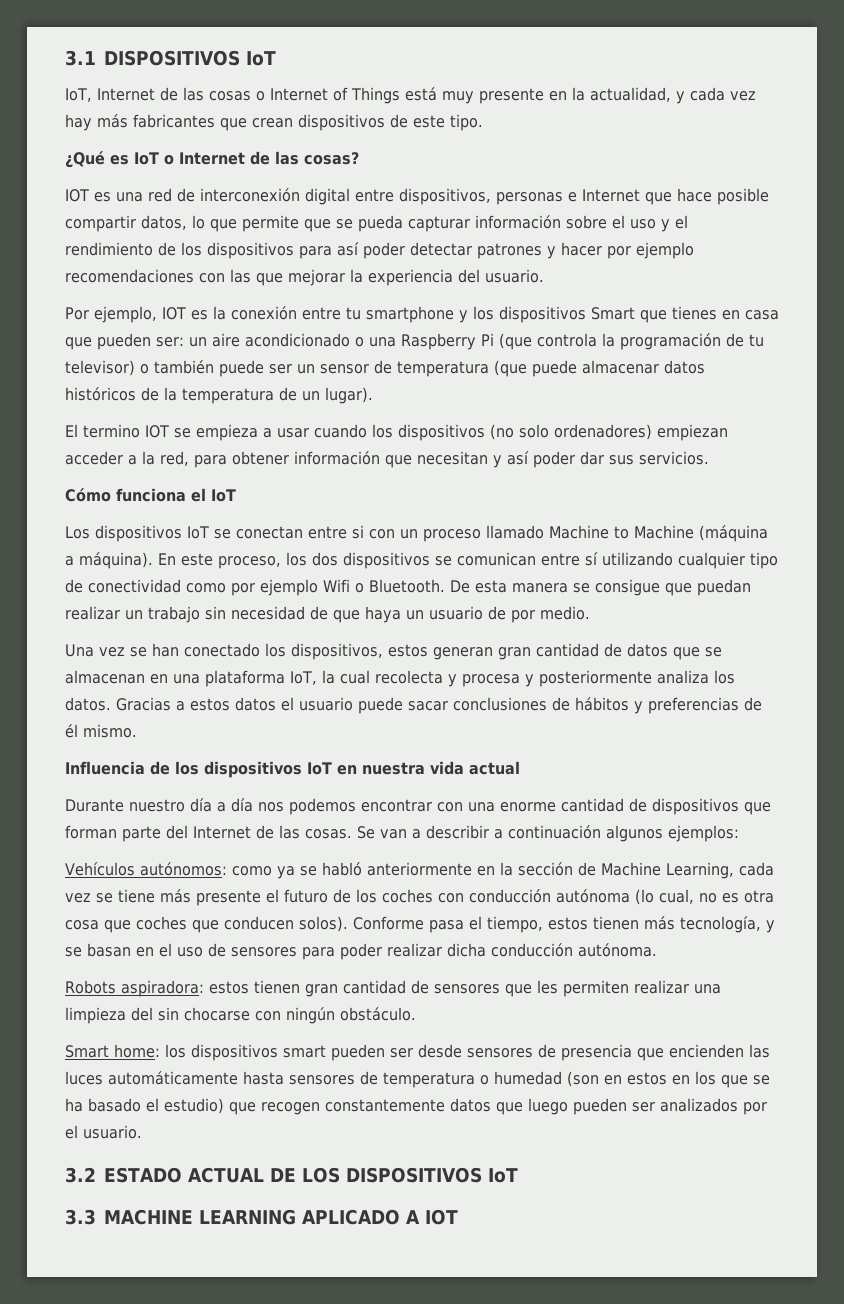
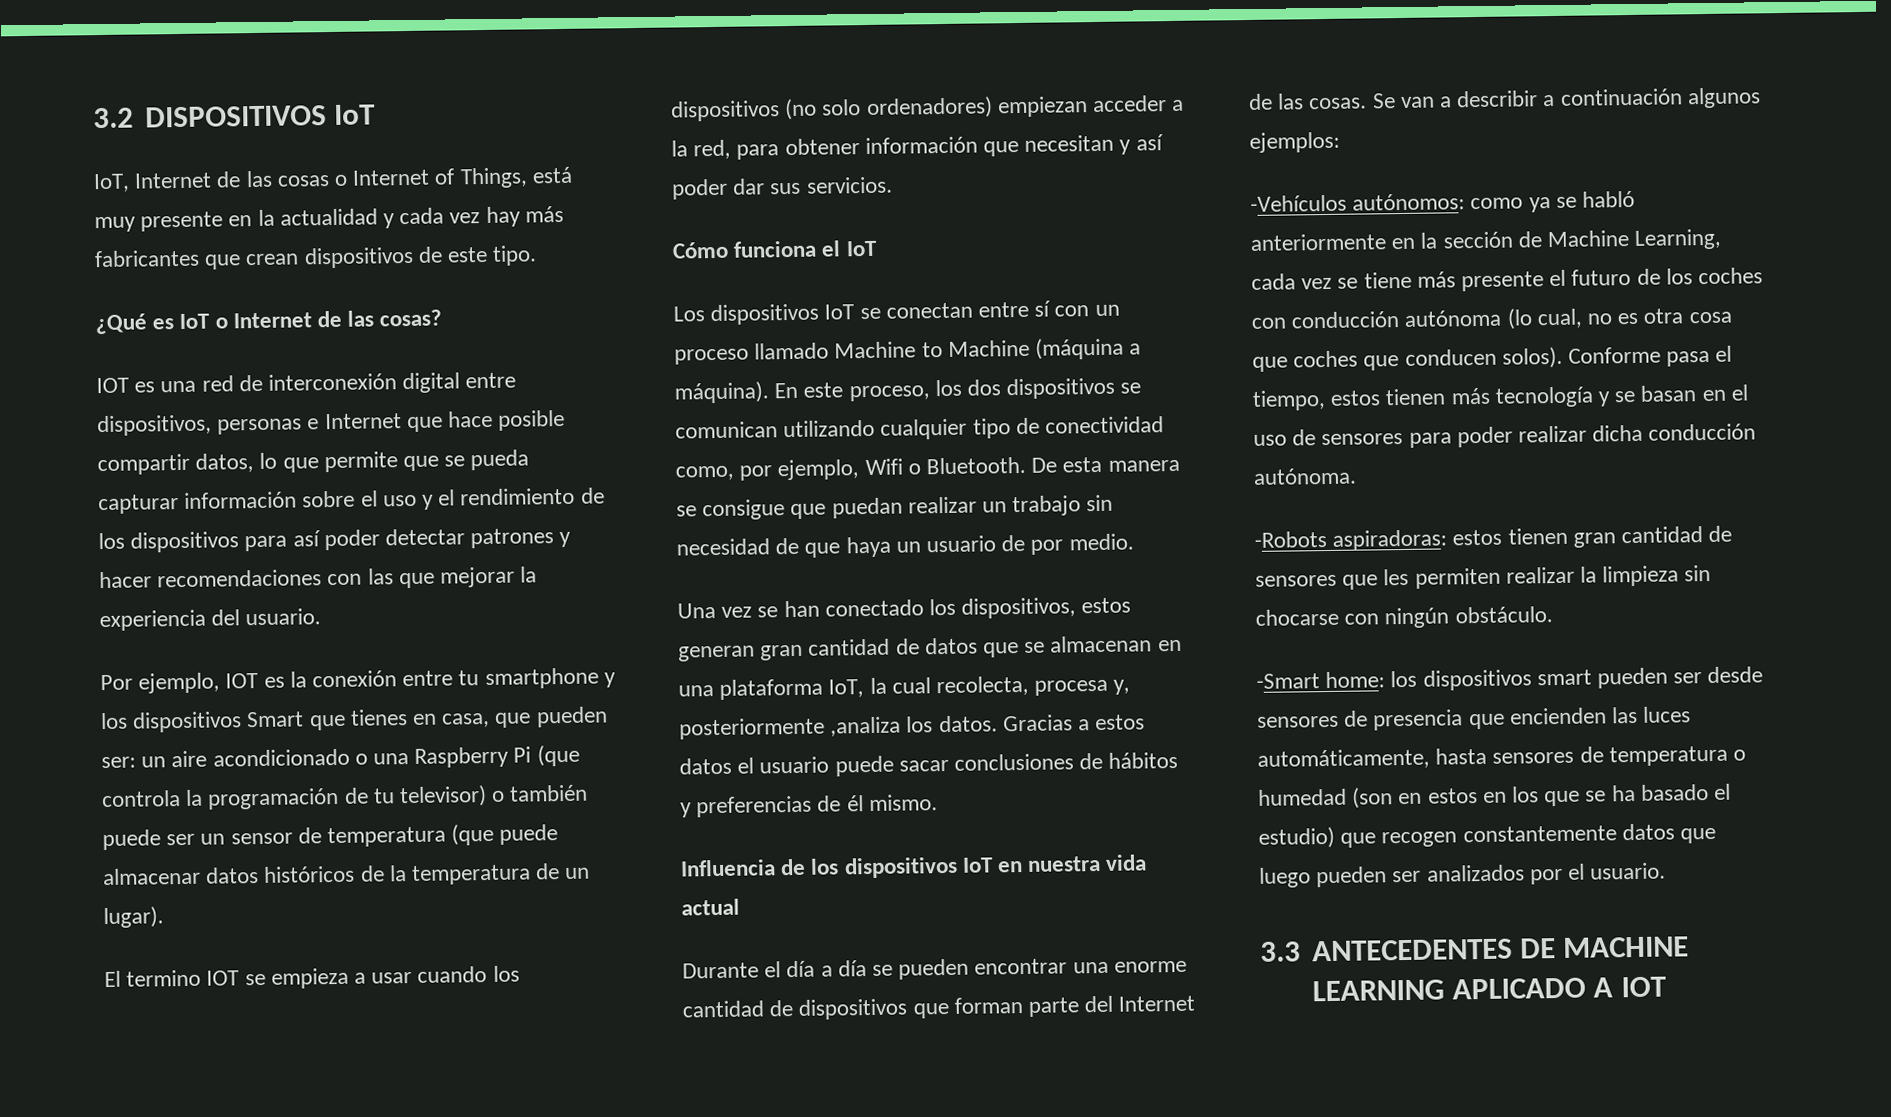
- 3.1 DISPOSITIVOS IoT
+ 3.2 DISPOSITIVOS IoT
- IoT, Internet de las cosas o Internet of Things está muy presente en la actualidad, y cada vez hay más fabricantes que crean dispositivos de este tipo.
+ IoT, Internet de las cosas o Internet of Things, está muy presente en la actualidad y cada vez hay más fabricantes que crean dispositivos de este tipo.
- IOT es una red de interconexión digital entre dispositivos, personas e Internet que hace posible compartir datos, lo que permite que se pueda capturar información sobre el uso y el rendimiento de los dispositivos para así poder detectar patrones y hacer por ejemplo recomendaciones con las que mejorar la experiencia del usuario.
+ IOT es una red de interconexión digital entre dispositivos, personas e Internet que hace posible compartir datos, lo que permite que se pueda capturar información sobre el uso y el rendimiento de los dispositivos para así poder detectar patrones y hacer recomendaciones con las que mejorar la experiencia del usuario.
- Por ejemplo, IOT es la conexión entre tu smartphone y los dispositivos Smart que tienes en casa que pueden ser: un aire acondicionado o una Raspberry Pi (que controla la programación de tu televisor) o también puede ser un sensor de temperatura (que puede almacenar datos históricos de la temperatura de un lugar).
+ Por ejemplo, IOT es la conexión entre tu smartphone y los dispositivos Smart que tienes en casa, que pueden ser: un aire acondicionado o una Raspberry Pi (que controla la programación de tu televisor) o también puede ser un sensor de temperatura (que puede almacenar datos históricos de la temperatura de un lugar).
- Los dispositivos IoT se conectan entre si con un proceso llamado Machine to Machine (máquina a máquina).
+ Los dispositivos IoT se conectan entre sí con un proceso llamado Machine to Machine (máquina a máquina).
- En este proceso, los dos dispositivos se comunican entre sí utilizando cualquier tipo de conectividad como por ejemplo Wifi o Bluetooth.
+ En este proceso, los dos dispositivos se comunican utilizando cualquier tipo de conectividad como, por ejemplo, Wifi o Bluetooth.
- Una vez se han conectado los dispositivos, estos generan gran cantidad de datos que se almacenan en una plataforma IoT, la cual recolecta y procesa y posteriormente analiza los datos.
+ Una vez se han conectado los dispositivos, estos generan gran cantidad de datos que se almacenan en una plataforma IoT, la cual recolecta, procesa y, posteriormente ,analiza los datos.
- Durante nuestro día a día nos podemos encontrar con una enorme cantidad de dispositivos que forman parte del Internet de las cosas.
+ Durante el día a día se pueden encontrar una enorme cantidad de dispositivos que forman parte del Internet de las cosas.
- Vehículos autónomos: como ya se habló anteriormente en la sección de Machine Learning, cada vez se tiene más presente el futuro de los coches con conducción autónoma (lo cual, no es otra cosa que coches que conducen solos).
+ -Vehículos autónomos: como ya se habló anteriormente en la sección de Machine Learning, cada vez se tiene más presente el futuro de los coches con conducción autónoma (lo cual, no es otra cosa que coches que conducen solos).
- Conforme pasa el tiempo, estos tienen más tecnología, y se basan en el uso de sensores para poder realizar dicha conducción autónoma.
+ Conforme pasa el tiempo, estos tienen más tecnología y se basan en el uso de sensores para poder realizar dicha conducción autónoma.
- Robots aspiradora: estos tienen gran cantidad de sensores que les permiten realizar una limpieza del sin chocarse con ningún obstáculo.
+ -Robots aspiradoras: estos tienen gran cantidad de sensores que les permiten realizar la limpieza sin chocarse con ningún obstáculo.
- Smart home: los dispositivos smart pueden ser desde sensores de presencia que encienden las luces automáticamente hasta sensores de temperatura o humedad (son en estos en los que se ha basado el estudio) que recogen constantemente datos que luego pueden ser analizados por el usuario.
+ -Smart home: los dispositivos smart pueden ser desde sensores de presencia que encienden las luces automáticamente, hasta sensores de temperatura o humedad (son en estos en los que se ha basado el estudio) que recogen constantemente datos que luego pueden ser analizados por el usuario.
- 3.2 ESTADO ACTUAL DE LOS DISPOSITIVOS IoT
- 3.3 MACHINE LEARNING APLICADO A IOT
+ 3.3 ANTECEDENTES DE MACHINE LEARNING APLICADO A IOT

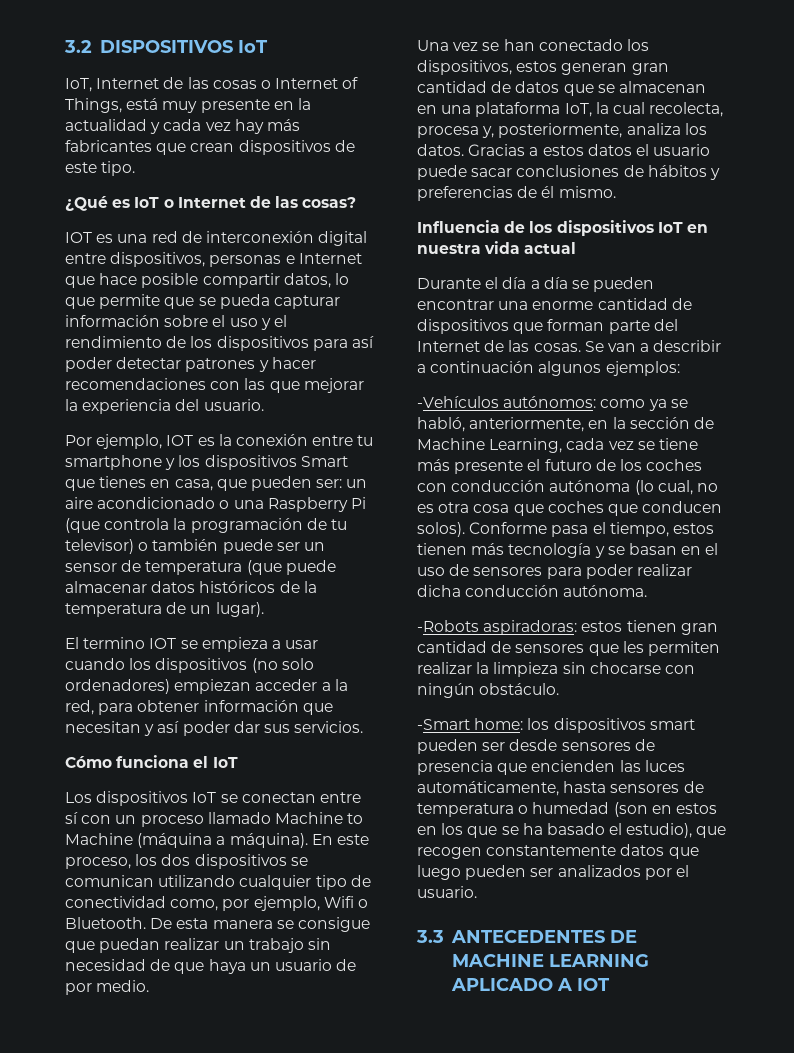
- Una vez se han conectado los dispositivos, estos generan gran cantidad de datos que se almacenan en una plataforma IoT, la cual recolecta, procesa y, posteriormente ,analiza los datos.
+ Una vez se han conectado los dispositivos, estos generan gran cantidad de datos que se almacenan en una plataforma IoT, la cual recolecta, procesa y, posteriormente, analiza los datos.
- -Vehículos autónomos: como ya se habló anteriormente en la sección de Machine Learning, cada vez se tiene más presente el futuro de los coches con conducción autónoma (lo cual, no es otra cosa que coches que conducen solos).
+ -Vehículos autónomos: como ya se habló, anteriormente, en la sección de Machine Learning, cada vez se tiene más presente el futuro de los coches con conducción autónoma (lo cual, no es otra cosa que coches que conducen solos).
- -Smart home: los dispositivos smart pueden ser desde sensores de presencia que encienden las luces automáticamente, hasta sensores de temperatura o humedad (son en estos en los que se ha basado el estudio) que recogen constantemente datos que luego pueden ser analizados por el usuario.
+ -Smart home: los dispositivos smart pueden ser desde sensores de presencia que encienden las luces automáticamente, hasta sensores de temperatura o humedad (son en estos en los que se ha basado el estudio), que recogen constantemente datos que luego pueden ser analizados por el usuario.

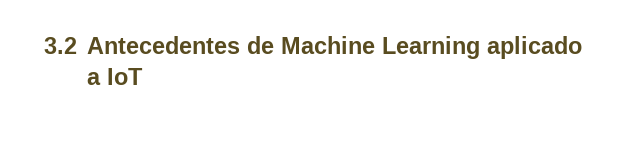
- 3.2 DISPOSITIVOS IoT
- IoT, Internet de las cosas o Internet of Things, está muy presente en la actualidad y cada vez hay más fabricantes que crean dispositivos de este tipo.
- ¿Qué es IoT o Internet de las cosas?
- IOT es una red de interconexión digital entre dispositivos, personas e Internet que hace posible compartir datos, lo que permite que se pueda capturar información sobre el uso y el rendimiento de los dispositivos para así poder detectar patrones y hacer recomendaciones con las que mejorar la experiencia del usuario.
- Por ejemplo, IOT es la conexión entre tu smartphone y los dispositivos Smart que tienes en casa, que pueden ser: un aire acondicionado o una Raspberry Pi (que controla la programación de tu televisor) o también puede ser un sensor de temperatura (que puede almacenar datos históricos de la temperatura de un lugar).
- El termino IOT se empieza a usar cuando los dispositivos (no solo ordenadores) empiezan acceder a la red, para obtener información que necesitan y así poder dar sus servicios.
- Cómo funciona el IoT
- Los dispositivos IoT se conectan entre sí con un proceso llamado Machine to Machine (máquina a máquina). En este proceso, los dos dispositivos se comunican utilizando cualquier tipo de conectividad como, por ejemplo, Wifi o Bluetooth. De esta manera se consigue que puedan realizar un trabajo sin necesidad de que haya un usuario de por medio.
- Una vez se han conectado los dispositivos, estos generan gran cantidad de datos que se almacenan en una plataforma IoT, la cual recolecta, procesa y, posteriormente, analiza los datos. Gracias a estos datos el usuario puede sacar conclusiones de hábitos y preferencias de él mismo.
- Influencia de los dispositivos IoT en nuestra vida actual
- Durante el día a día se pueden encontrar una enorme cantidad de dispositivos que forman parte del Internet de las cosas. Se van a describir a continuación algunos ejemplos:
- -Vehículos autónomos: como ya se habló, anteriormente, en la sección de Machine Learning, cada vez se tiene más presente el futuro de los coches con conducción autónoma (lo cual, no es otra cosa que coches que conducen solos). Conforme pasa el tiempo, estos tienen más tecnología y se basan en el uso de sensores para poder realizar dicha conducción autónoma.
- -Robots aspiradoras: estos tienen gran cantidad de sensores que les permiten realizar la limpieza sin chocarse con ningún obstáculo.
- -Smart home: los dispositivos smart pueden ser desde sensores de presencia que encienden las luces automáticamente, hasta sensores de temperatura o humedad (son en estos en los que se ha basado el estudio), que recogen constantemente datos que luego pueden ser analizados por el usuario.
- 3.3 ANTECEDENTES DE MACHINE LEARNING APLICADO A IOT
+ 3.2 Antecedentes de Machine Learning aplicado a IoT

